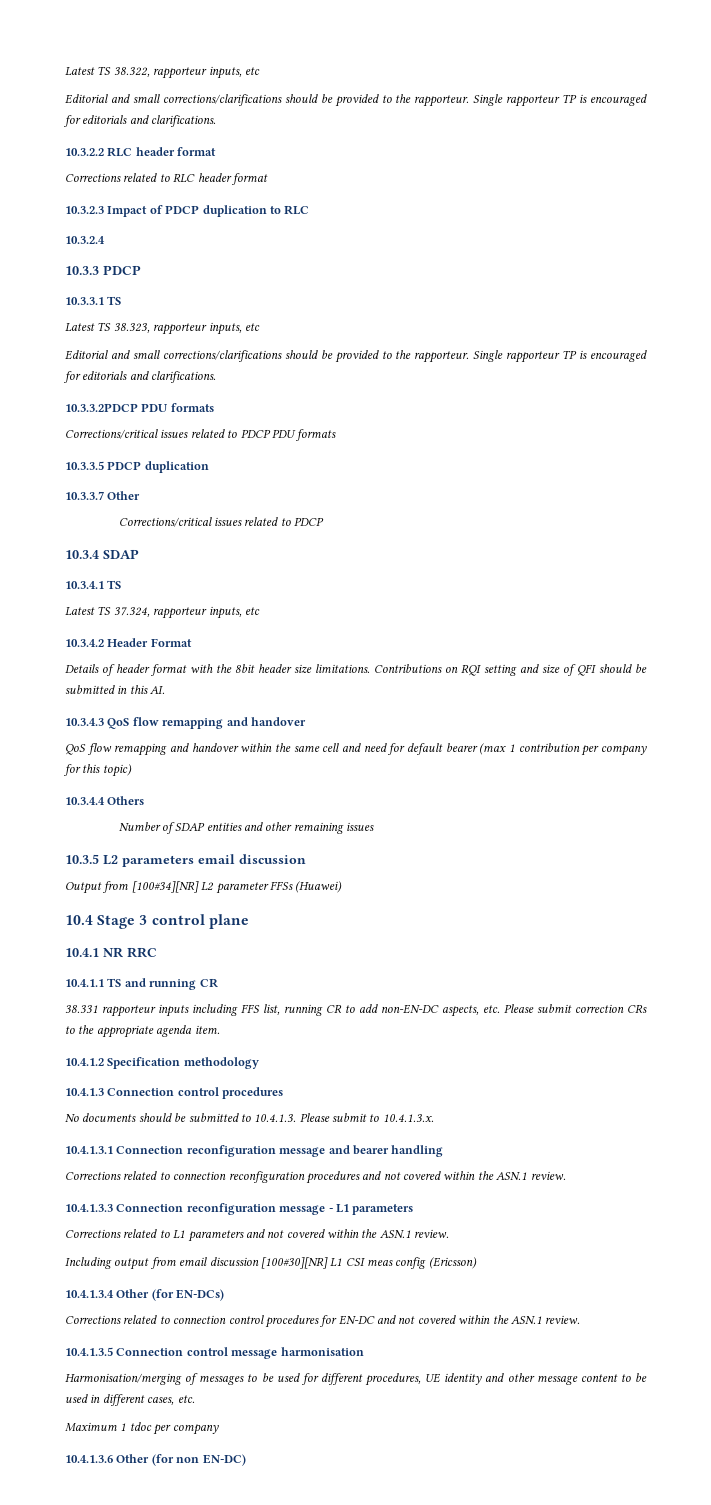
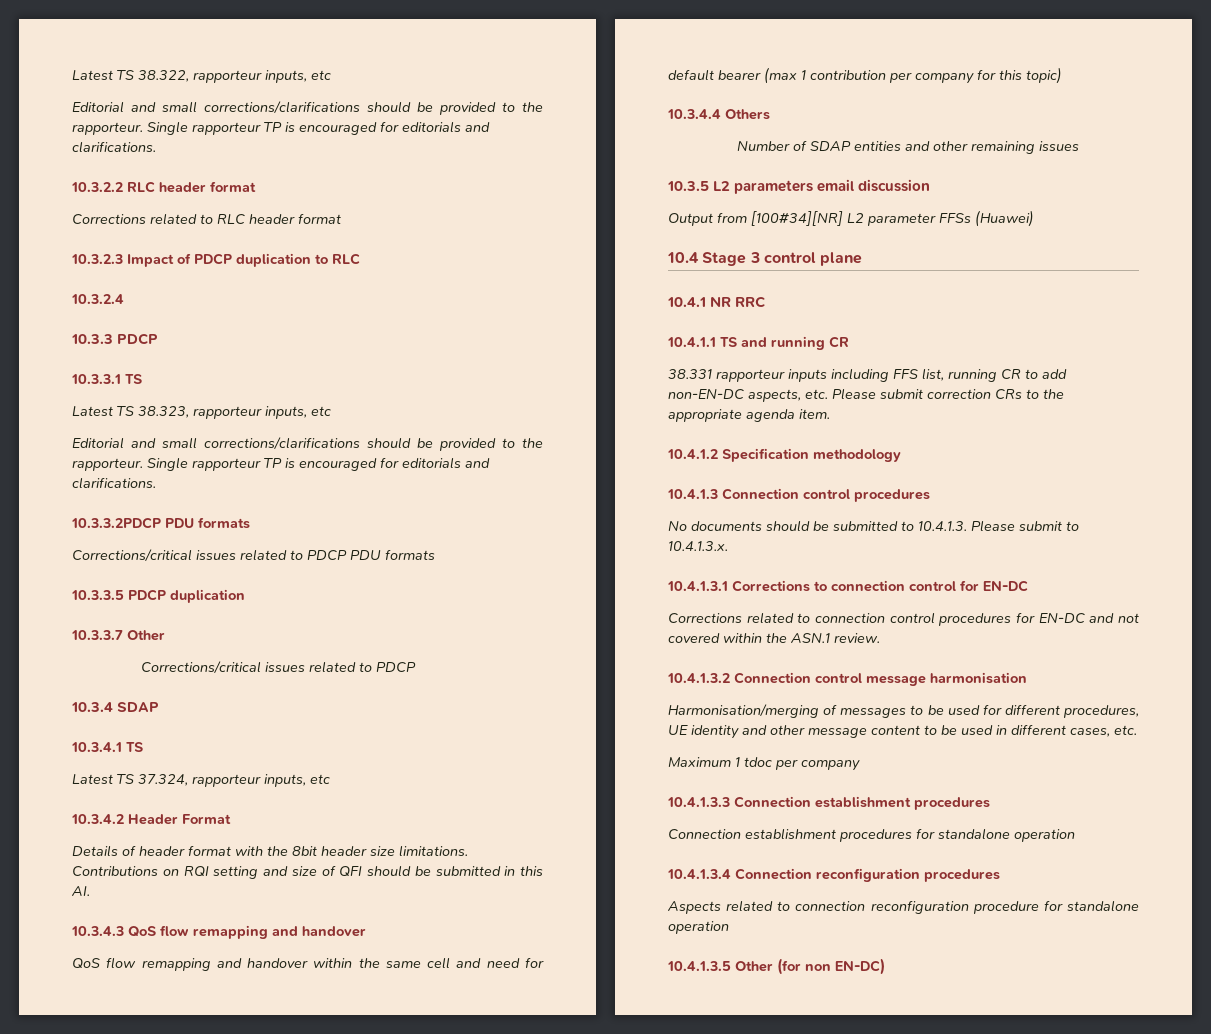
- 10.4.1.3.1 Connection reconfiguration message and bearer handling
- Corrections related to connection reconfiguration procedures and not covered within the ASN.1 review.
- 10.4.1.3.3 Connection reconfiguration message - L1 parameters
- Corrections related to L1 parameters and not covered within the ASN.1 review.
- Including output from email discussion [100#30][NR] L1 CSI meas config (Ericsson)
- 10.4.1.3.4 Other (for EN-DCs)
+ 10.4.1.3.1 Corrections to connection control for EN-DC
- 10.4.1.3.5 Connection control message harmonisation
+ 10.4.1.3.2 Connection control message harmonisation
- 10.4.1.3.6 Other (for non EN-DC)
+ 10.4.1.3.3 Connection establishment procedures
+ Connection establishment procedures for standalone operation
+ 10.4.1.3.4 Connection reconfiguration procedures
+ Aspects related to connection reconfiguration procedure for standalone operation
+ 10.4.1.3.5 Other (for non EN-DC)

